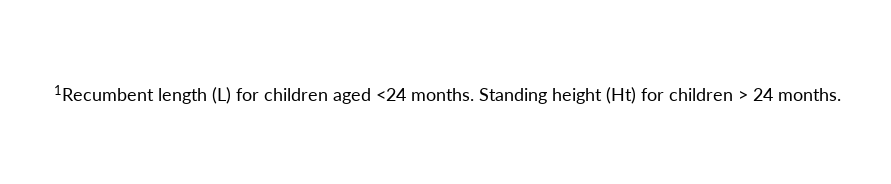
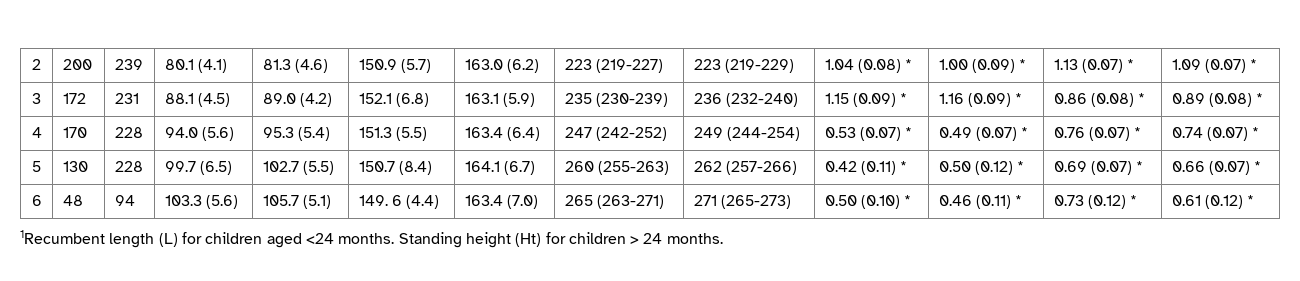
+ 2 | 200 | 239 | 80.1 (4.1) | 81.3 (4.6) | 150.9 (5.7) | 163.0 (6.2) | 223 (219-227) | 223 (219-229) | 1.04 (0.08) * | 1.00 (0.09) * | 1.13 (0.07) * | 1.09 (0.07) *
+ 3 | 172 | 231 | 88.1 (4.5) | 89.0 (4.2) | 152.1 (6.8) | 163.1 (5.9) | 235 (230-239) | 236 (232-240) | 1.15 (0.09) * | 1.16 (0.09) * | 0.86 (0.08) * | 0.89 (0.08) *
+ 4 | 170 | 228 | 94.0 (5.6) | 95.3 (5.4) | 151.3 (5.5) | 163.4 (6.4) | 247 (242-252) | 249 (244-254) | 0.53 (0.07) * | 0.49 (0.07) * | 0.76 (0.07) * | 0.74 (0.07) *
+ 5 | 130 | 228 | 99.7 (6.5) | 102.7 (5.5) | 150.7 (8.4) | 164.1 (6.7) | 260 (255-263) | 262 (257-266) | 0.42 (0.11) * | 0.50 (0.12) * | 0.69 (0.07) * | 0.66 (0.07) *
+ 6 | 48 | 94 | 103.3 (5.6) | 105.7 (5.1) | 149. 6 (4.4) | 163.4 (7.0) | 265 (263-271) | 271 (265-273) | 0.50 (0.10) * | 0.46 (0.11) * | 0.73 (0.12) * | 0.61 (0.12) *

